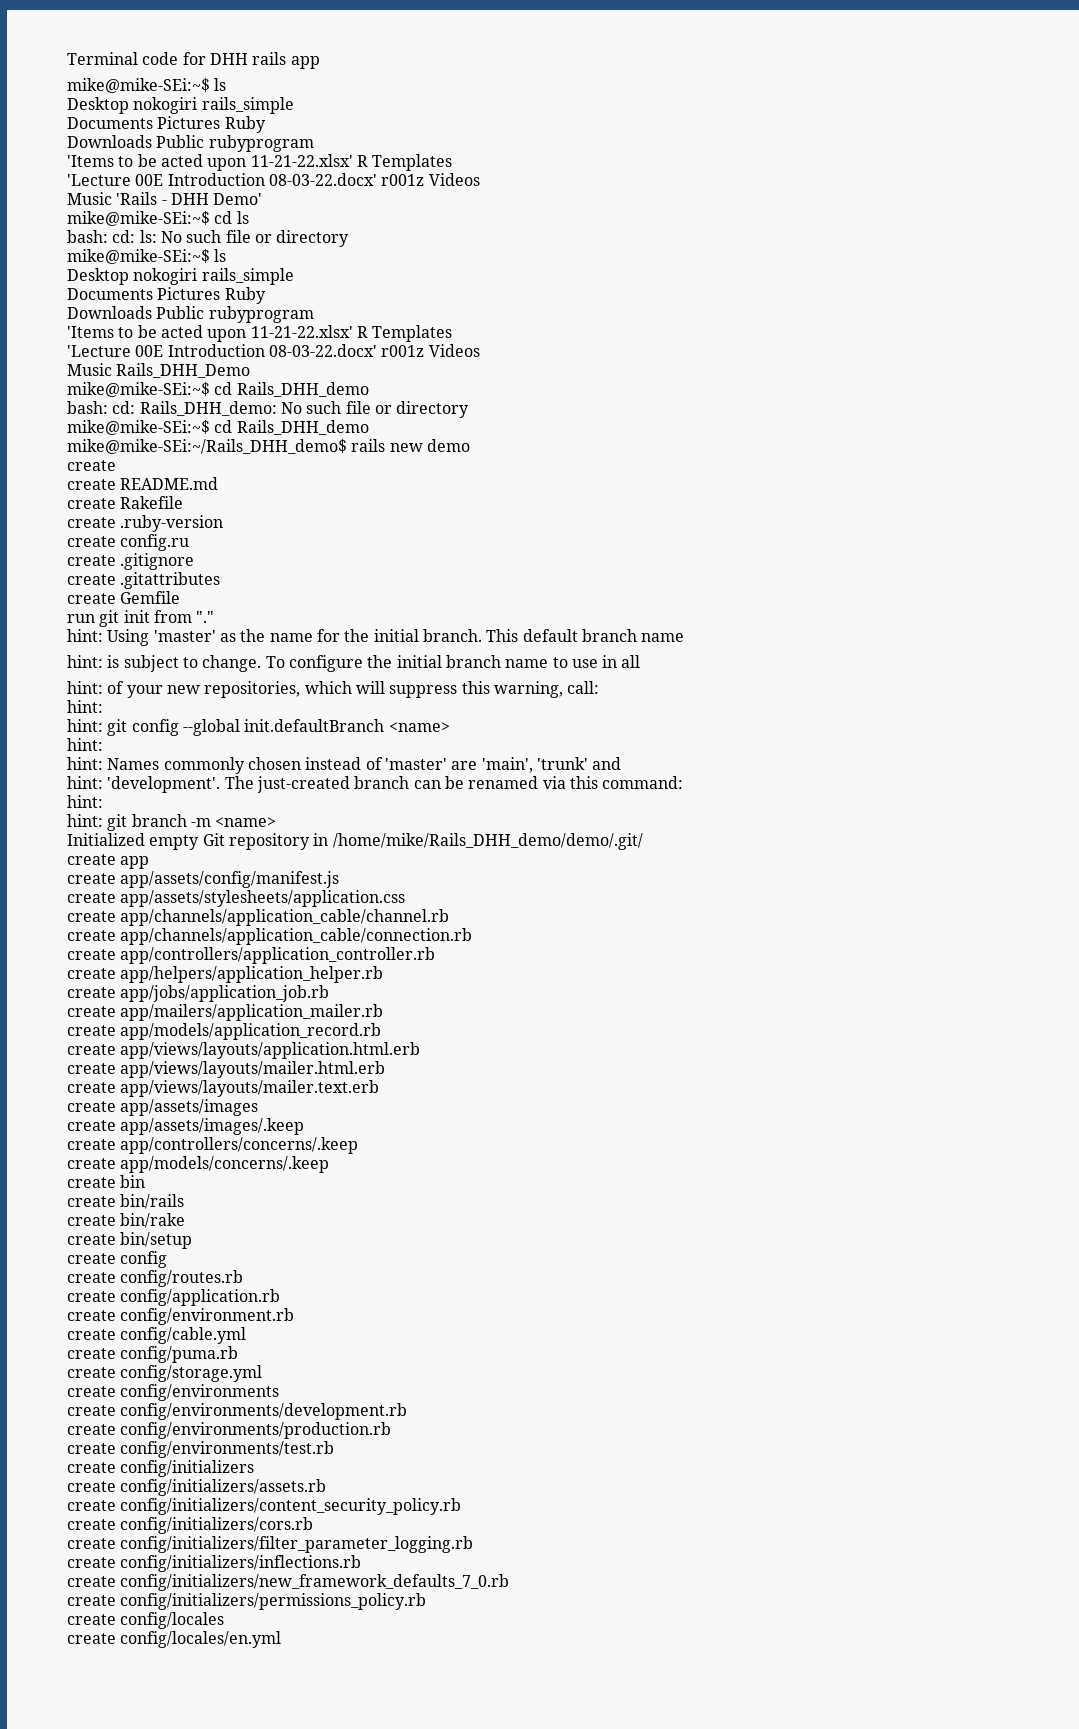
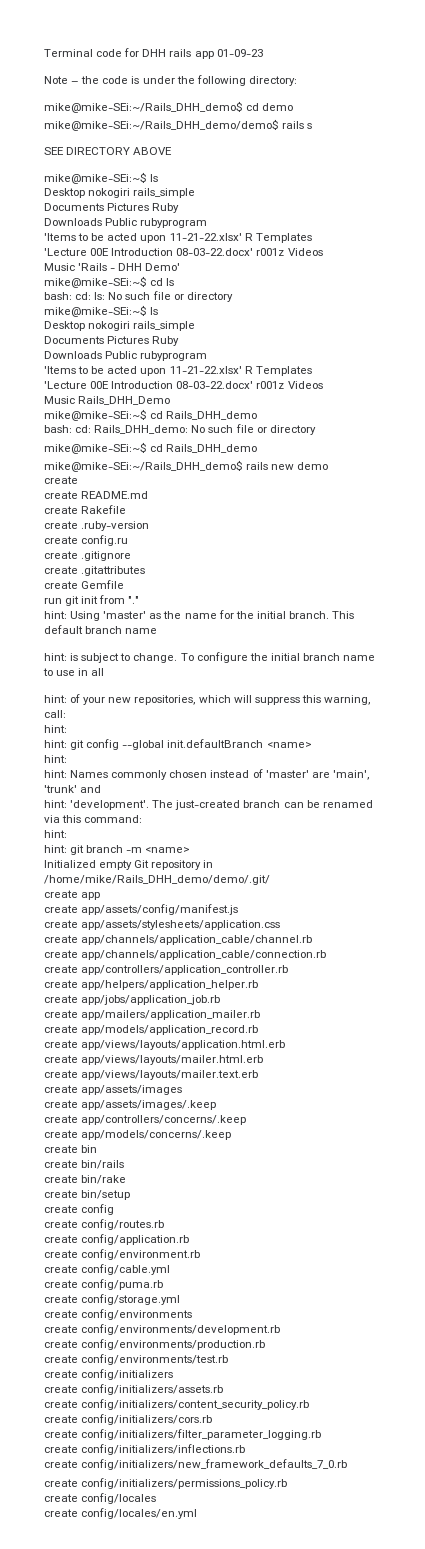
- Terminal code for DHH rails app
+ Terminal code for DHH rails app 01-09-23
+ Note – the code is under the following directory:
+ mike@mike-SEi:~/Rails_DHH_demo$ cd demo
+ mike@mike-SEi:~/Rails_DHH_demo/demo$ rails s
+ SEE DIRECTORY ABOVE

